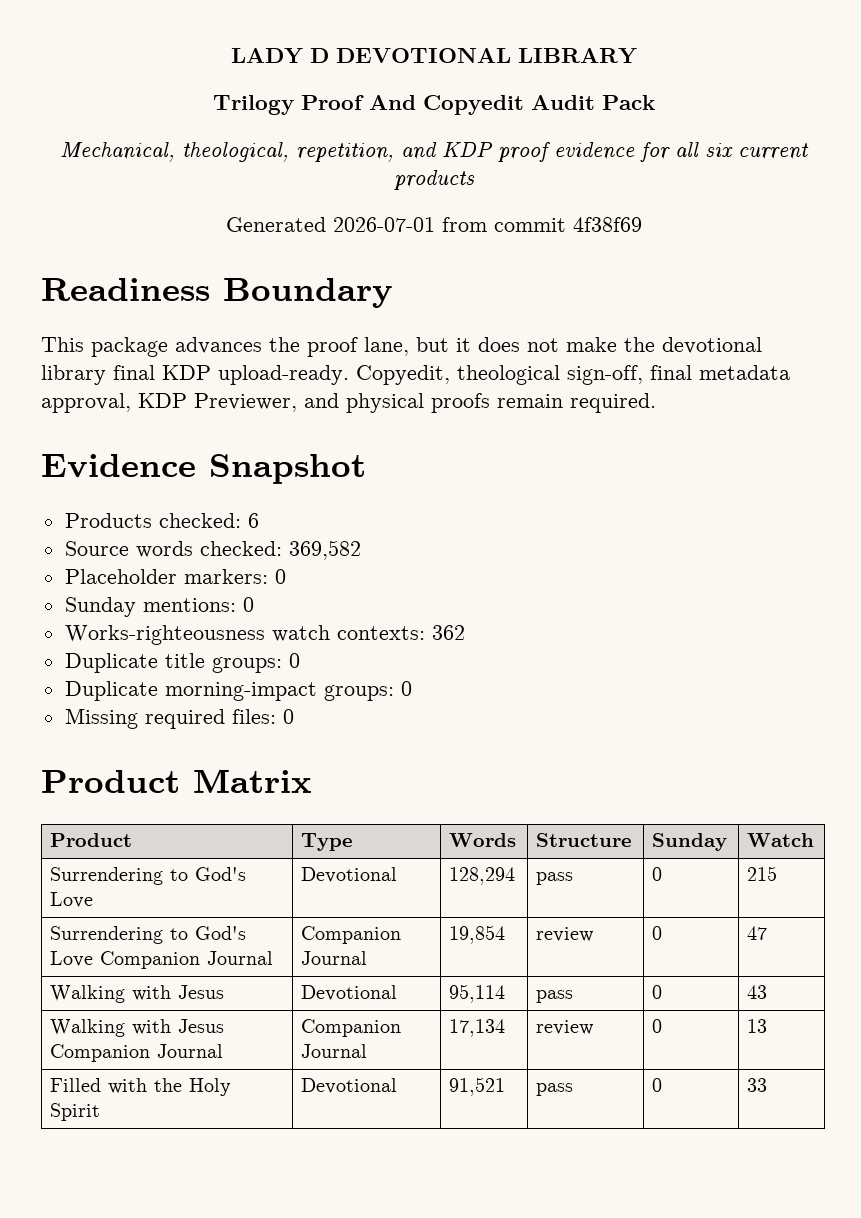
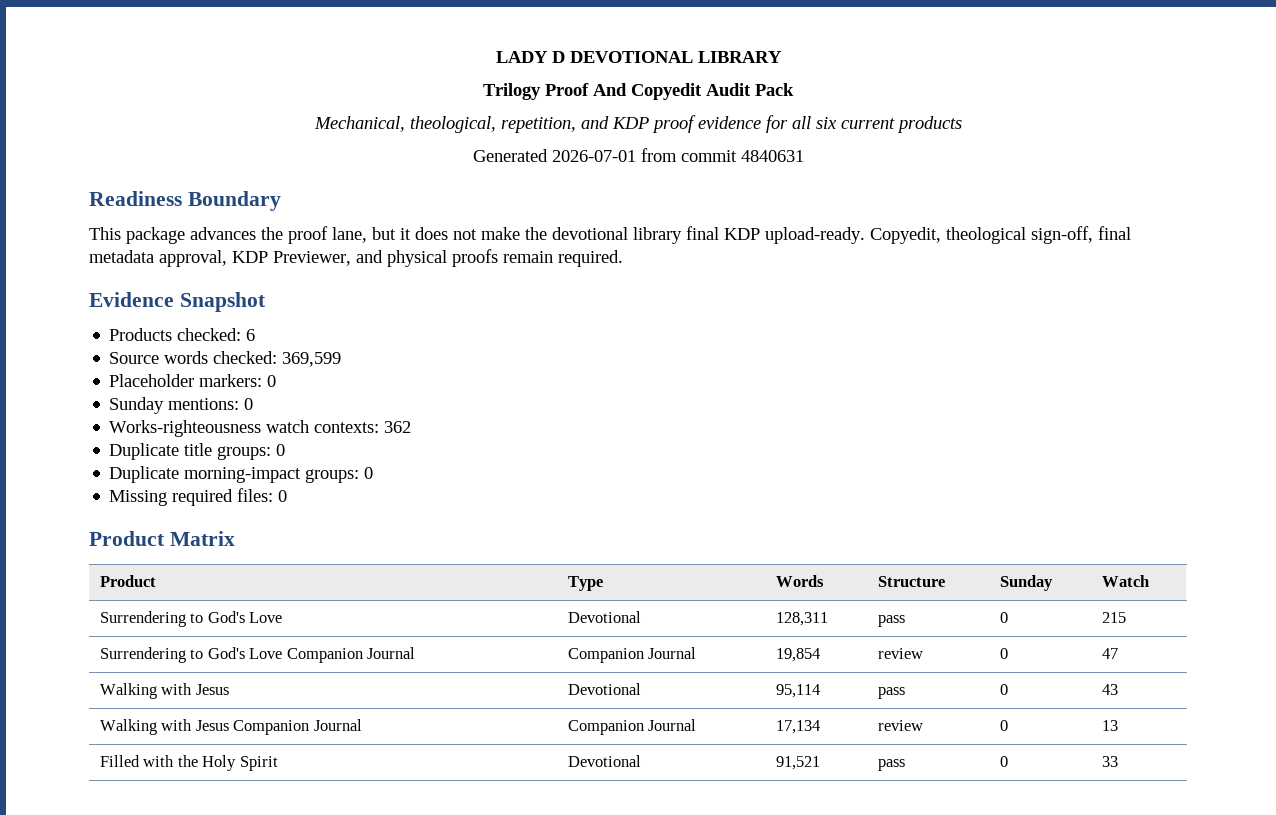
- Generated 2026-07-01 from commit 4f38f69
+ Generated 2026-07-01 from commit 4840631
- Source words checked: 369,582
+ Source words checked: 369,599
- Surrendering to God's Love | Devotional | 128,294 | pass | 0 | 215
+ Surrendering to God's Love | Devotional | 128,311 | pass | 0 | 215

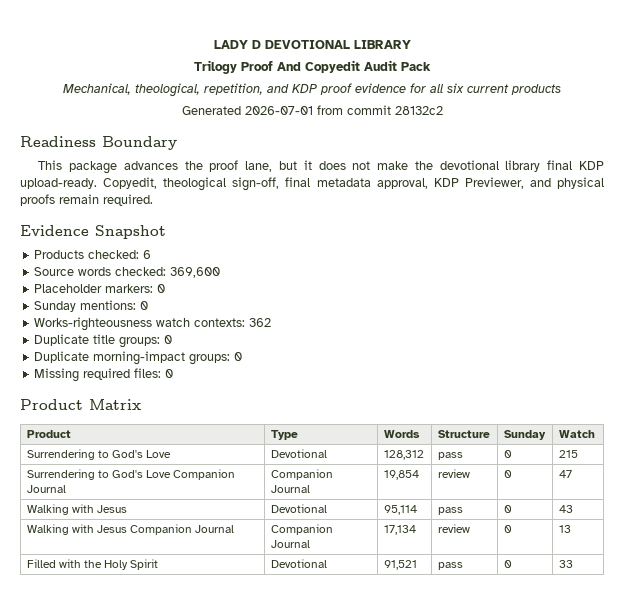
- Generated 2026-07-01 from commit 4840631
+ Generated 2026-07-01 from commit 28132c2
- Source words checked: 369,599
+ Source words checked: 369,600
- Surrendering to God's Love | Devotional | 128,311 | pass | 0 | 215
+ Surrendering to God's Love | Devotional | 128,312 | pass | 0 | 215

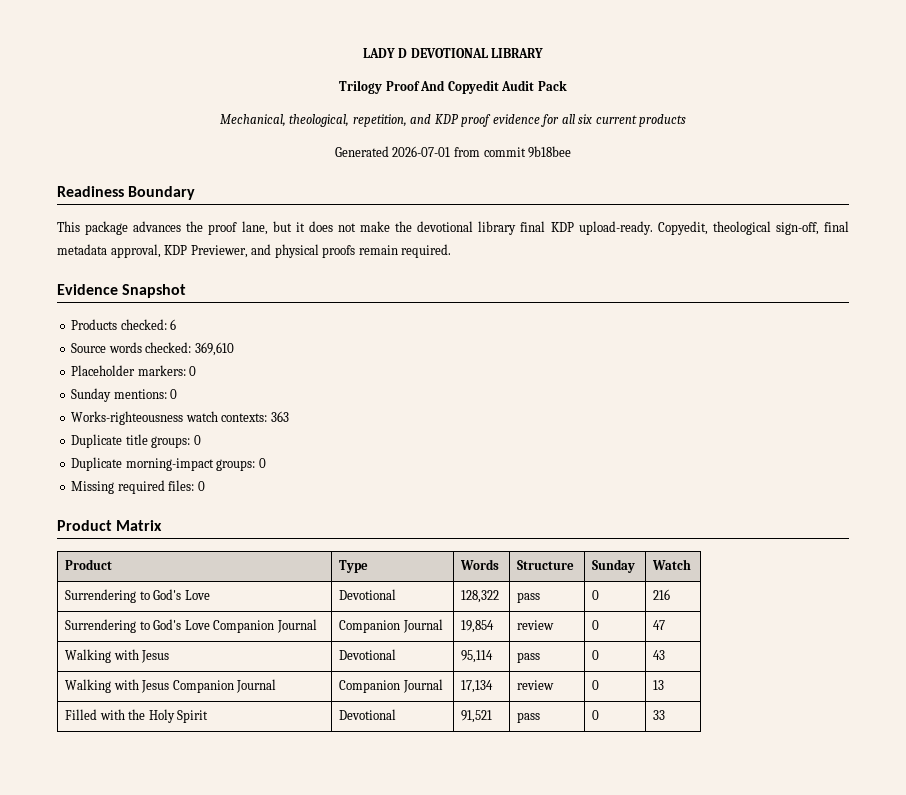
- Generated 2026-07-01 from commit 28132c2
+ Generated 2026-07-01 from commit 9b18bee
- Source words checked: 369,600
+ Source words checked: 369,610
- Works-righteousness watch contexts: 362
+ Works-righteousness watch contexts: 363
- Surrendering to God's Love | Devotional | 128,312 | pass | 0 | 215
+ Surrendering to God's Love | Devotional | 128,322 | pass | 0 | 216

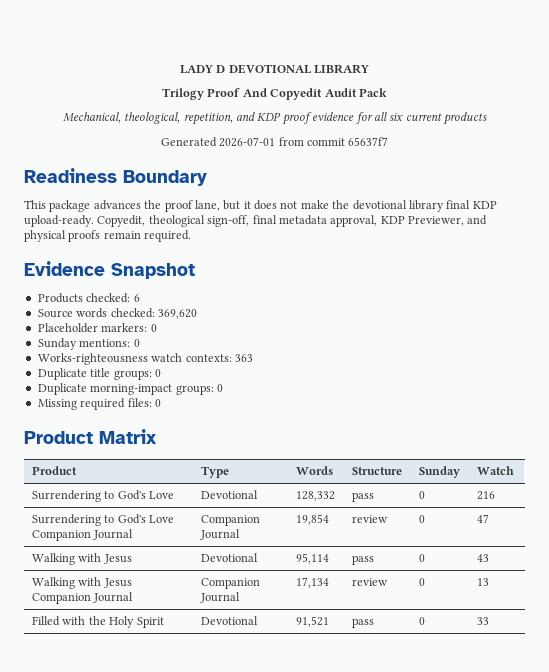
- Generated 2026-07-01 from commit 9b18bee
+ Generated 2026-07-01 from commit 65637f7
- Source words checked: 369,610
+ Source words checked: 369,620
- Surrendering to God's Love | Devotional | 128,322 | pass | 0 | 216
+ Surrendering to God's Love | Devotional | 128,332 | pass | 0 | 216

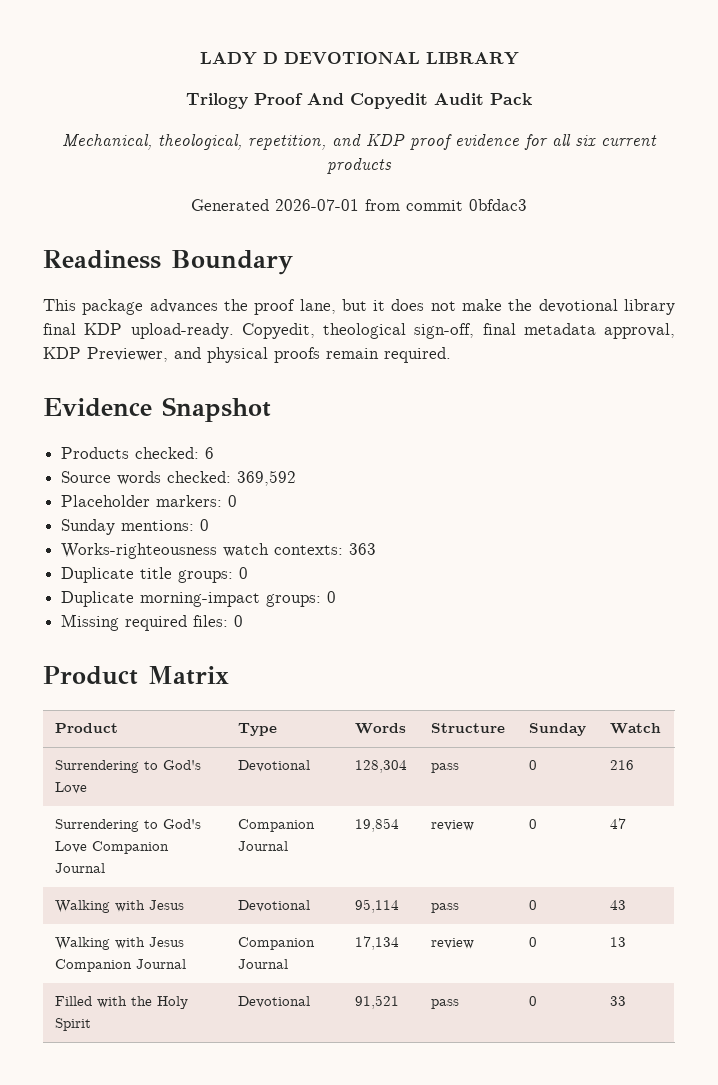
- Generated 2026-07-01 from commit 65637f7
+ Generated 2026-07-01 from commit 0bfdac3
- Source words checked: 369,620
+ Source words checked: 369,592
- Surrendering to God's Love | Devotional | 128,332 | pass | 0 | 216
+ Surrendering to God's Love | Devotional | 128,304 | pass | 0 | 216

